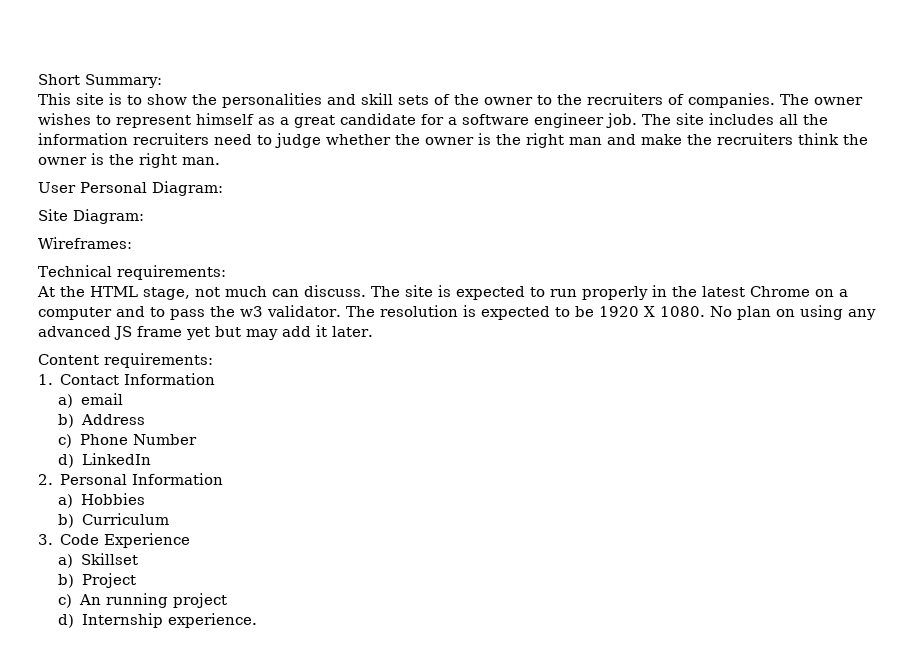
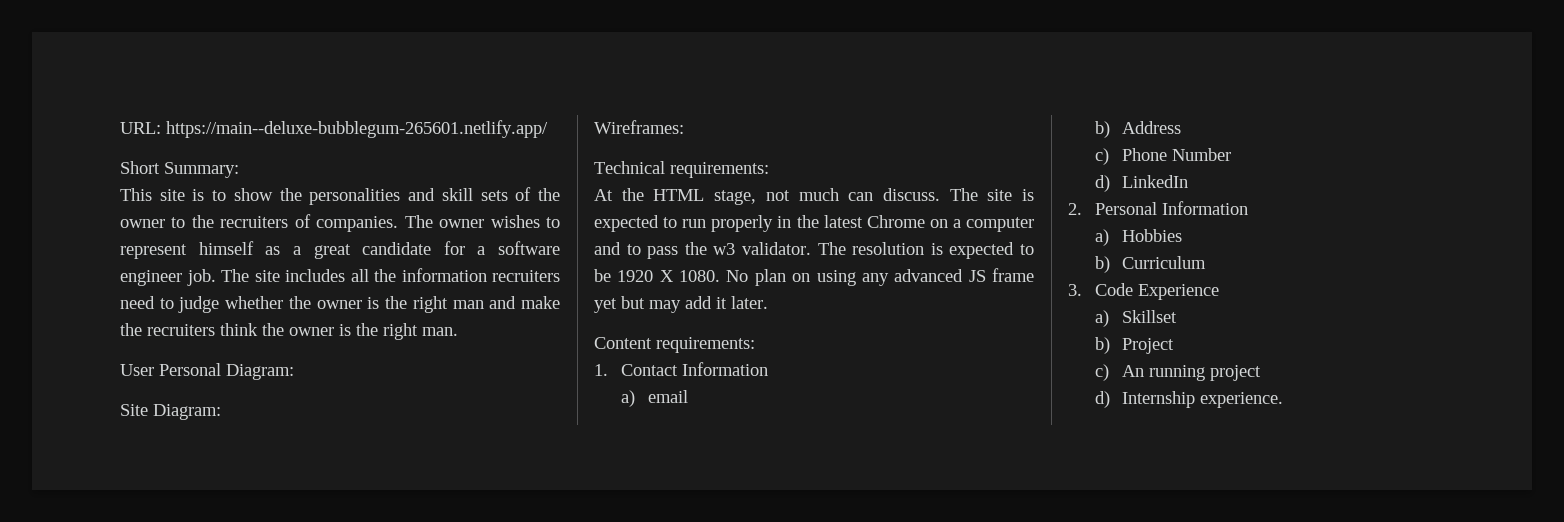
+ URL: https://main--deluxe-bubblegum-265601.netlify.app/

